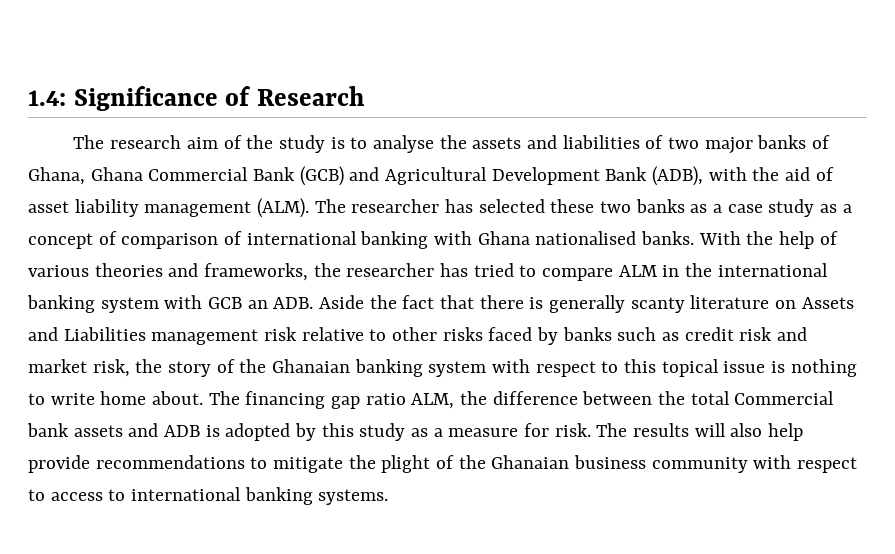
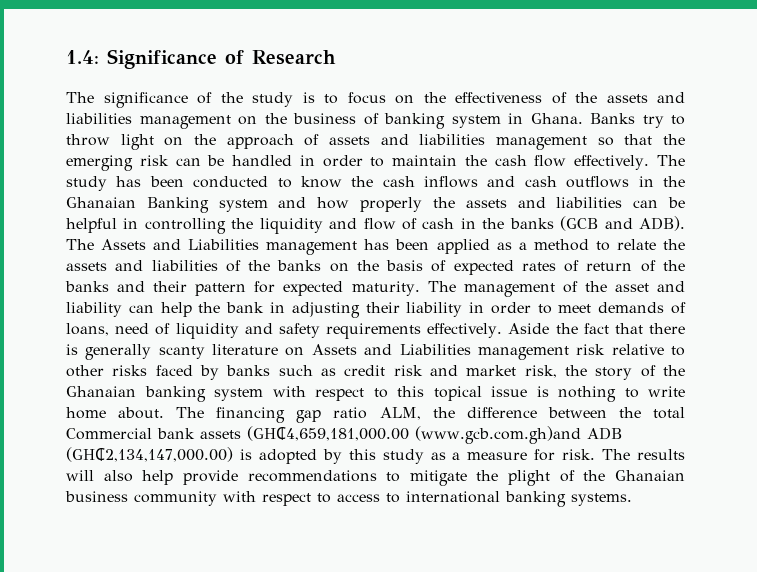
- The research aim of the study is to analyse the assets and liabilities of two major banks of Ghana, Ghana Commercial Bank (GCB) and Agricultural Development Bank (ADB), with the aid of asset liability management (ALM). The researcher has selected these two banks as a case study as a concept of comparison of international banking with Ghana nationalised banks. With the help of various theories and frameworks, the researcher has tried to compare ALM in the international banking system with GCB an ADB. Aside the fact that there is generally scanty literature on Assets and Liabilities management risk relative to other risks faced by banks such as credit risk and market risk, the story of the Ghanaian banking system with respect to this topical issue is nothing to write home about.
+ The significance of the study is to focus on the effectiveness of the assets and liabilities management on the business of banking system in Ghana. Banks try to throw light on the approach of assets and liabilities management so that the emerging risk can be handled in order to maintain the cash flow effectively. The study has been conducted to know the cash inflows and cash outflows in the Ghanaian Banking system and how properly the assets and liabilities can be helpful in controlling the liquidity and flow of cash in the banks (GCB and ADB). The Assets and Liabilities management has been applied as a method to relate the assets and liabilities of the banks on the basis of expected rates of return of the banks and their pattern for expected maturity. The management of the asset and liability can help the bank in adjusting their liability in order to meet demands of loans, need of liquidity and safety requirements effectively. Aside the fact that there is generally scanty literature on Assets and Liabilities management risk relative to other risks faced by banks such as credit risk and market risk, the story of the Ghanaian banking system with respect to this topical issue is nothing to write home about.
- The financing gap ratio ALM, the difference between the total Commercial bank assets and ADB is adopted by this study as a measure for risk.
+ The financing gap ratio ALM, the difference between the total Commercial bank assets (GH₵4,659,181,000.00 (www.gcb.com.gh)and ADB (GH₵2,134,147,000.00) is adopted by this study as a measure for risk.

